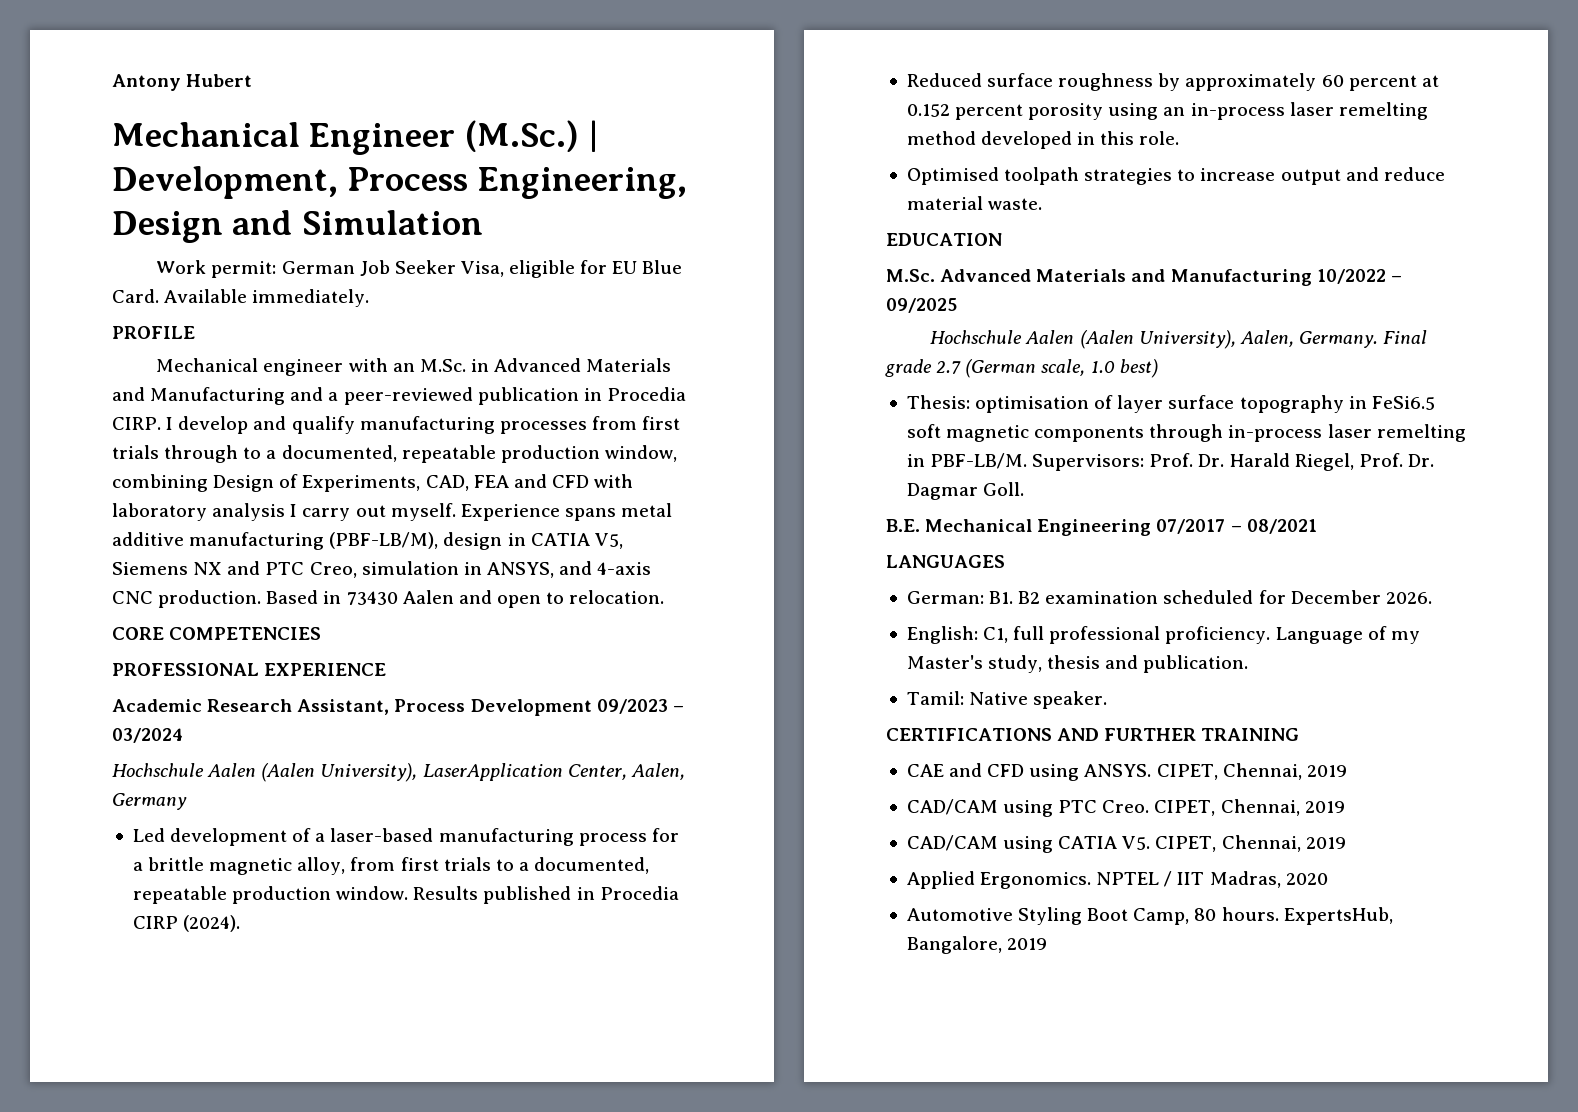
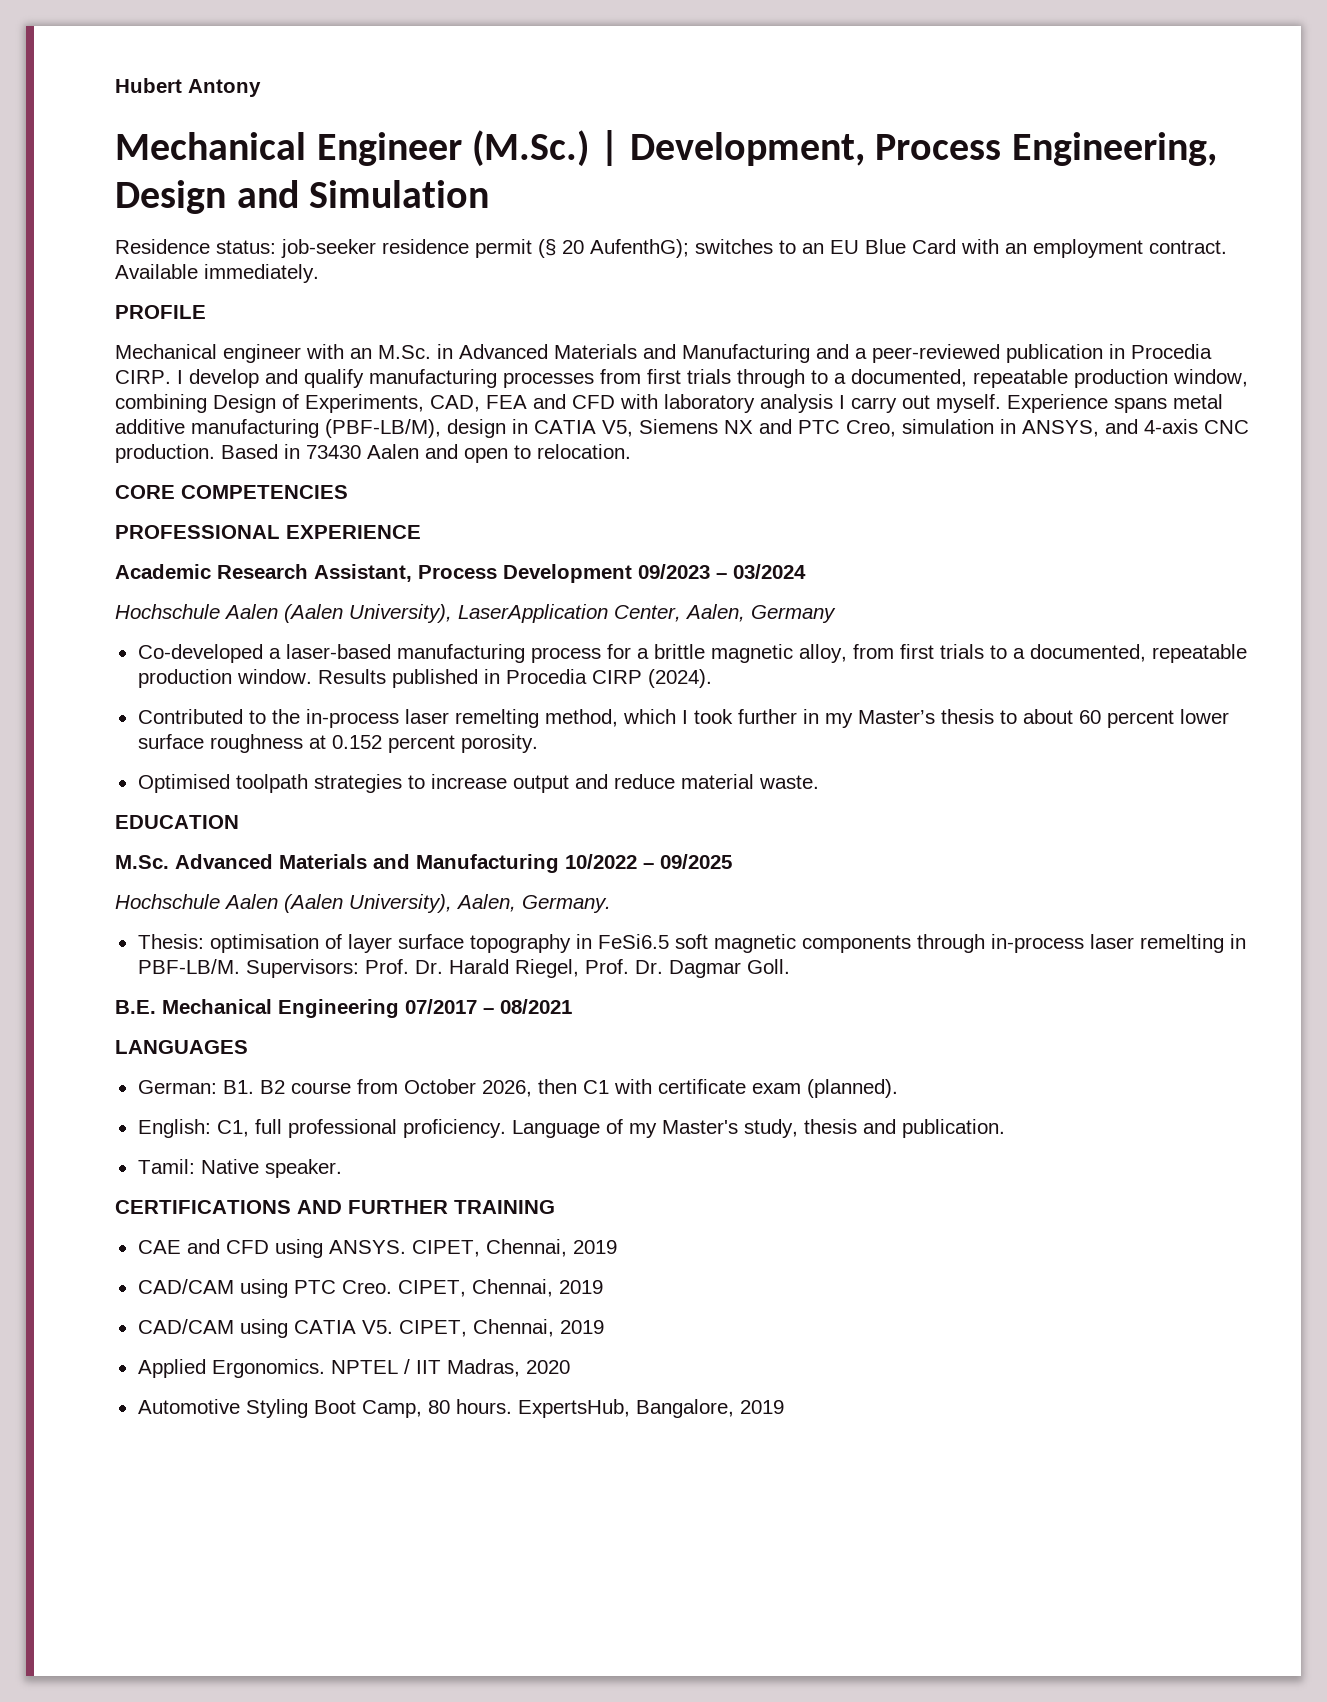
- Antony Hubert
+ Hubert Antony
- Work permit: German Job Seeker Visa, eligible for EU Blue Card.
+ Residence status: job-seeker residence permit (§ 20 AufenthG); switches to an EU Blue Card with an employment contract.
- Led development of a laser-based manufacturing process for a brittle magnetic alloy, from first trials to a documented, repeatable production window.
+ Co-developed a laser-based manufacturing process for a brittle magnetic alloy, from first trials to a documented, repeatable production window.
- Reduced surface roughness by approximately 60 percent at 0.152 percent porosity using an in-process laser remelting method developed in this role.
+ Contributed to the in-process laser remelting method, which I took further in my Master’s thesis to about 60 percent lower surface roughness at 0.152 percent porosity.
- Final grade 2.7 (German scale, 1.0 best)
- German: B1. B2 examination scheduled for December 2026.
+ German: B1. B2 course from October 2026, then C1 with certificate exam (planned).

